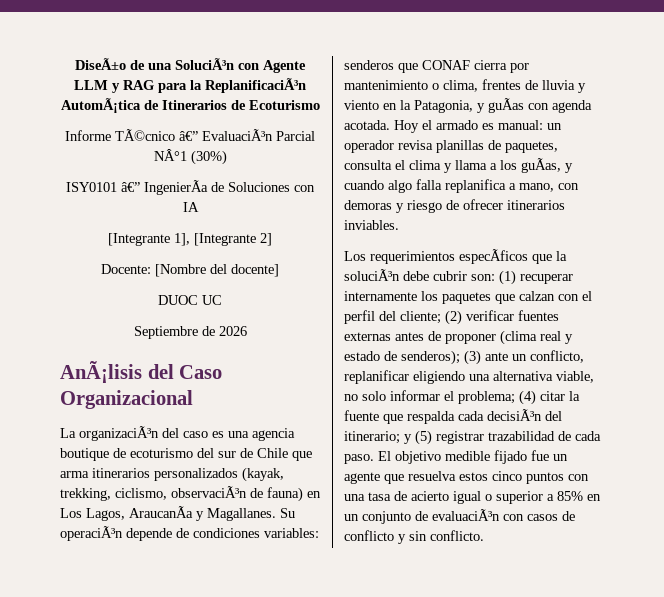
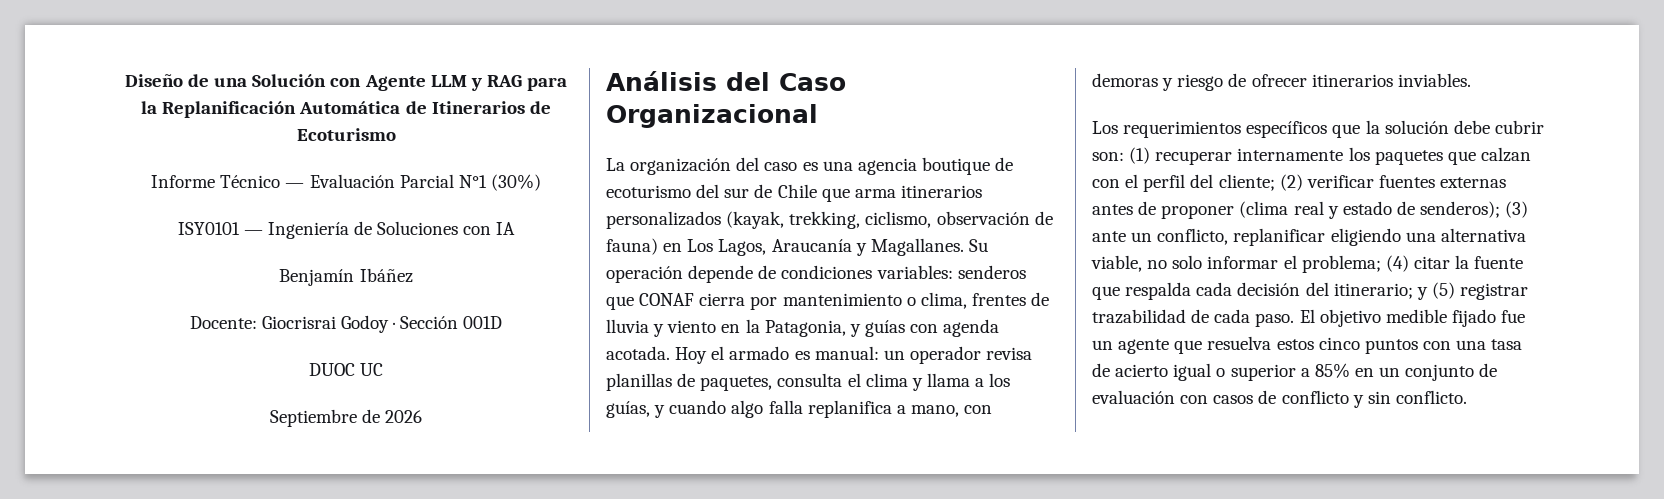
- DiseÃ±o de una SoluciÃ³n con Agente LLM y RAG para la ReplanificaciÃ³n AutomÃ¡tica de Itinerarios de Ecoturismo
+ Diseño de una Solución con Agente LLM y RAG para la Replanificación Automática de Itinerarios de Ecoturismo
- Informe TÃ©cnico â€” EvaluaciÃ³n Parcial NÂ°1 (30%)
+ Informe Técnico — Evaluación Parcial N°1 (30%)
- ISY0101 â€” IngenierÃa de Soluciones con IA
+ ISY0101 — Ingeniería de Soluciones con IA
- [Integrante 1], [Integrante 2]
- Docente: [Nombre del docente]
+ Benjamín Ibáñez
+ Docente: Giocrisrai Godoy · Sección 001D
- AnÃ¡lisis del Caso Organizacional
+ Análisis del Caso Organizacional
- La organizaciÃ³n del caso es una agencia boutique de ecoturismo del sur de Chile que arma itinerarios personalizados (kayak, trekking, ciclismo, observaciÃ³n de fauna) en Los Lagos, AraucanÃa y Magallanes.
+ La organización del caso es una agencia boutique de ecoturismo del sur de Chile que arma itinerarios personalizados (kayak, trekking, ciclismo, observación de fauna) en Los Lagos, Araucanía y Magallanes.
- Su operaciÃ³n depende de condiciones variables: senderos que CONAF cierra por mantenimiento o clima, frentes de lluvia y viento en la Patagonia, y guÃas con agenda acotada.
+ Su operación depende de condiciones variables: senderos que CONAF cierra por mantenimiento o clima, frentes de lluvia y viento en la Patagonia, y guías con agenda acotada.
- Hoy el armado es manual: un operador revisa planillas de paquetes, consulta el clima y llama a los guÃas, y cuando algo falla replanifica a mano, con demoras y riesgo de ofrecer itinerarios inviables.
+ Hoy el armado es manual: un operador revisa planillas de paquetes, consulta el clima y llama a los guías, y cuando algo falla replanifica a mano, con demoras y riesgo de ofrecer itinerarios inviables.
- Los requerimientos especÃficos que la soluciÃ³n debe cubrir son:
+ Los requerimientos específicos que la solución debe cubrir son:
- (4) citar la fuente que respalda cada decisiÃ³n del itinerario;
+ (4) citar la fuente que respalda cada decisión del itinerario;
- El objetivo medible fijado fue un agente que resuelva estos cinco puntos con una tasa de acierto igual o superior a 85% en un conjunto de evaluaciÃ³n con casos de conflicto y sin conflicto.
+ El objetivo medible fijado fue un agente que resuelva estos cinco puntos con una tasa de acierto igual o superior a 85% en un conjunto de evaluación con casos de conflicto y sin conflicto.

